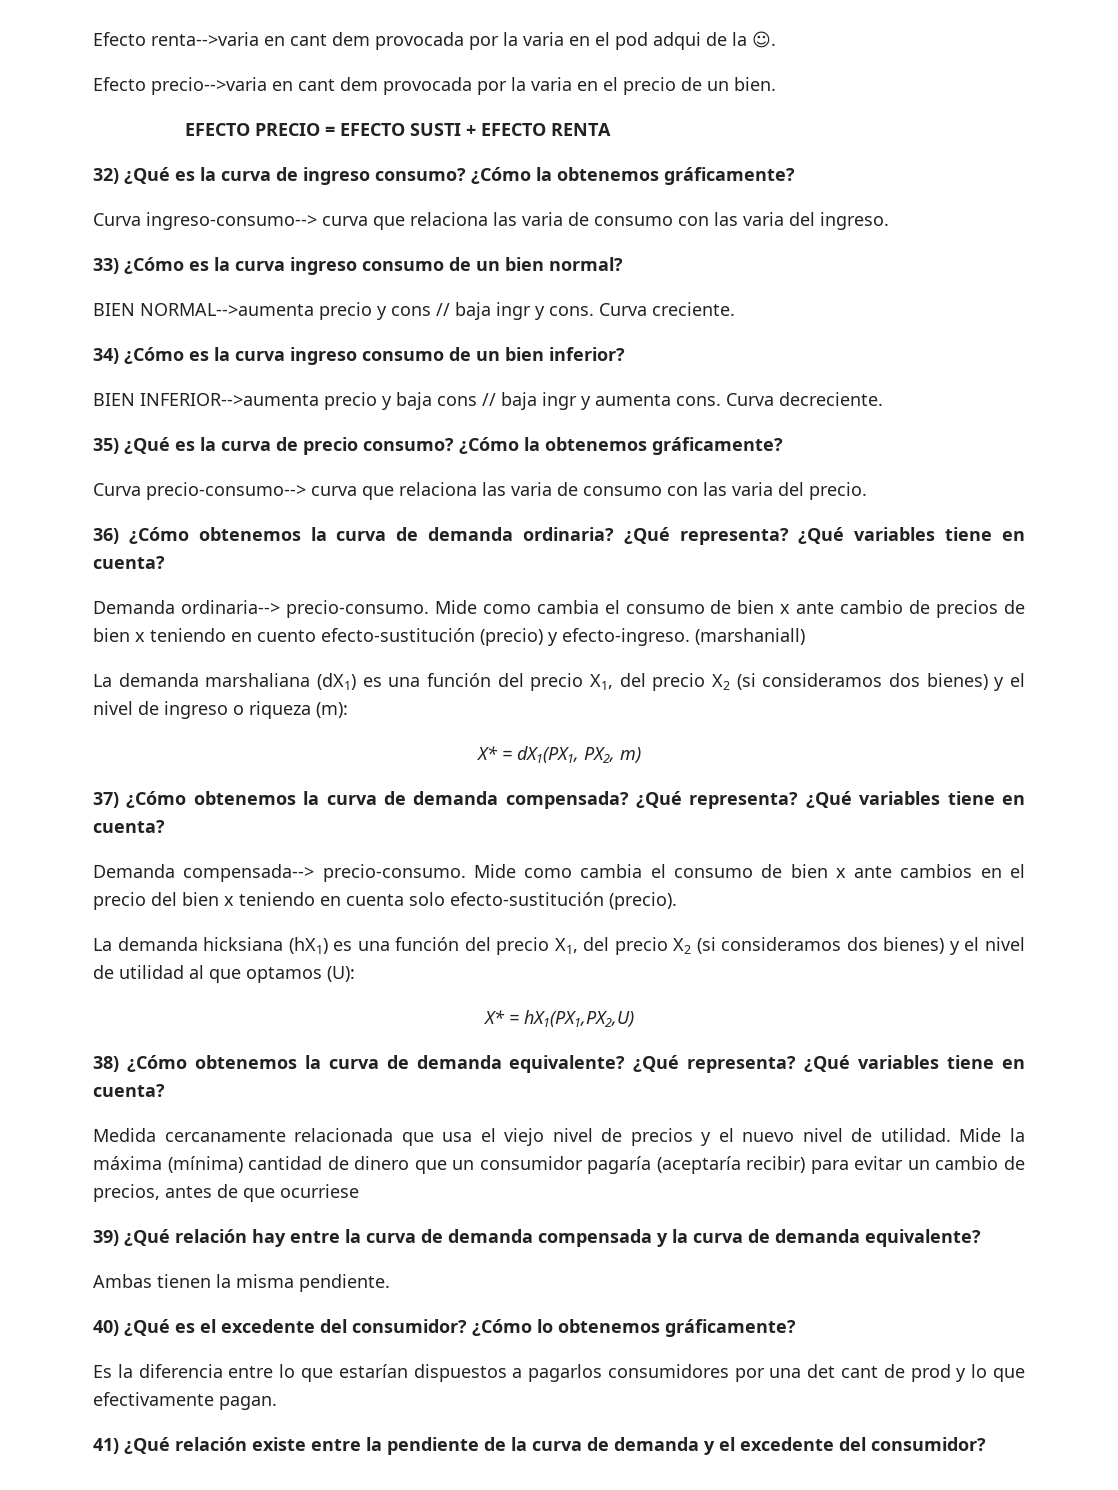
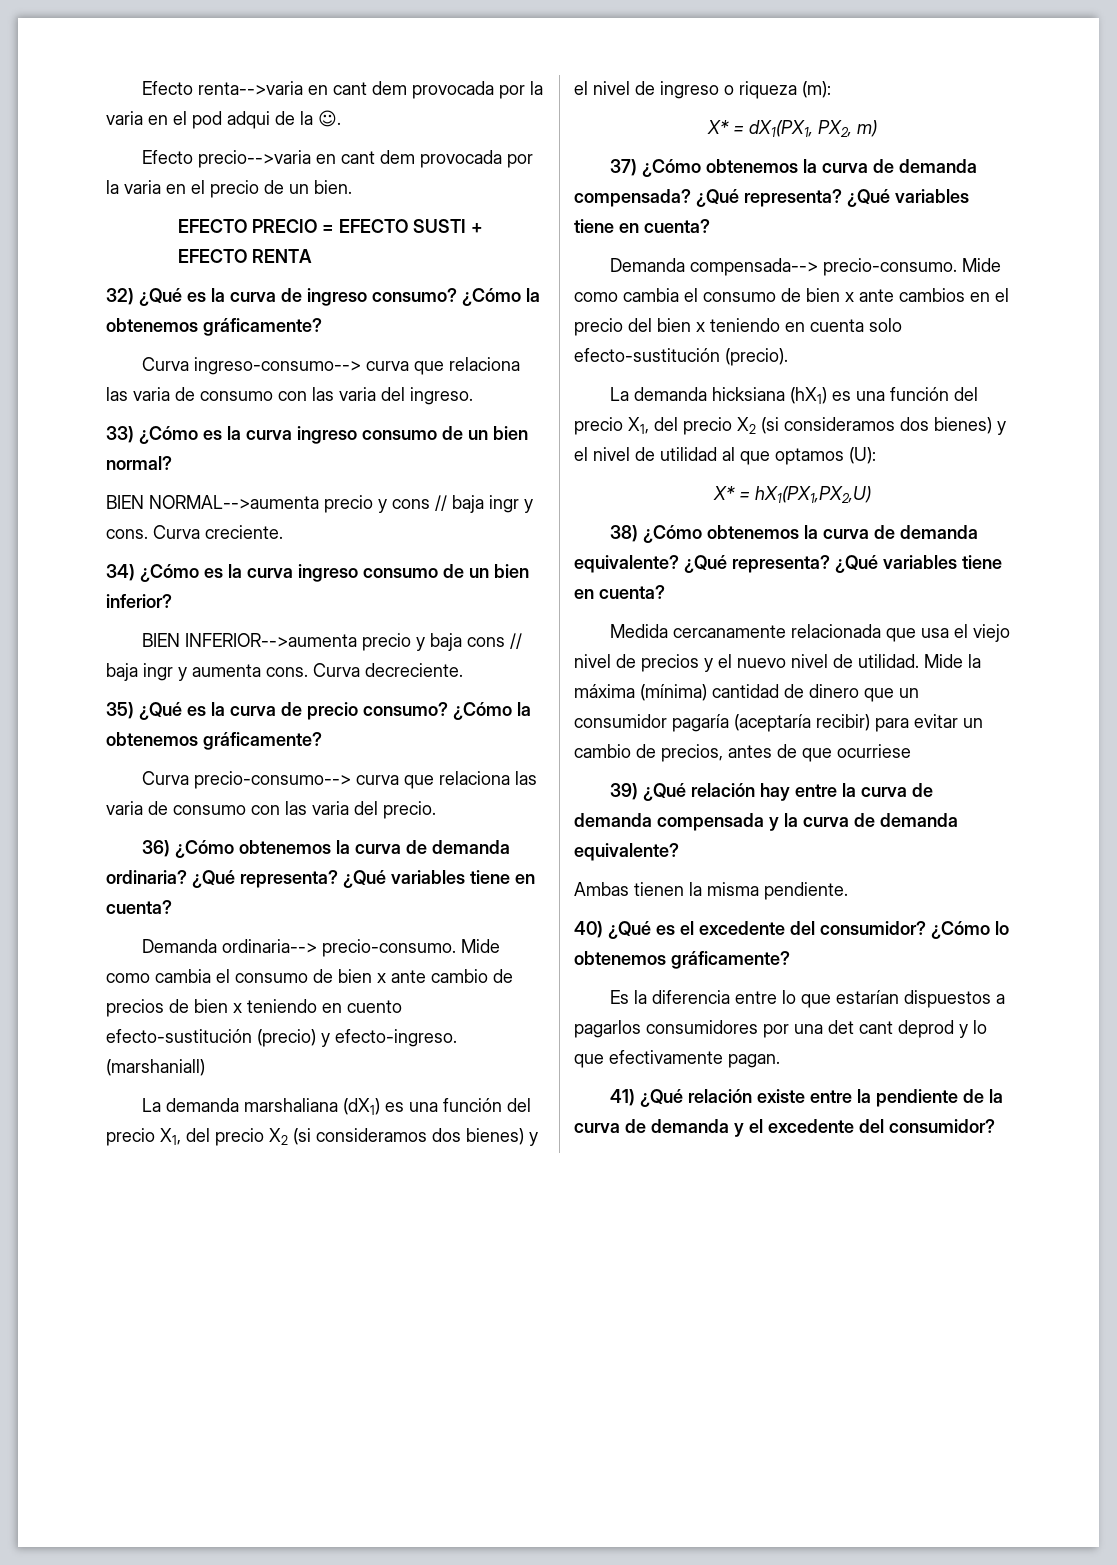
- Es la diferencia entre lo que estarían dispuestos a pagarlos consumidores por una det cant de prod y lo que efectivamente pagan.
+ Es la diferencia entre lo que estarían dispuestos a pagarlos consumidores por una det cant deprod y lo que efectivamente pagan.

